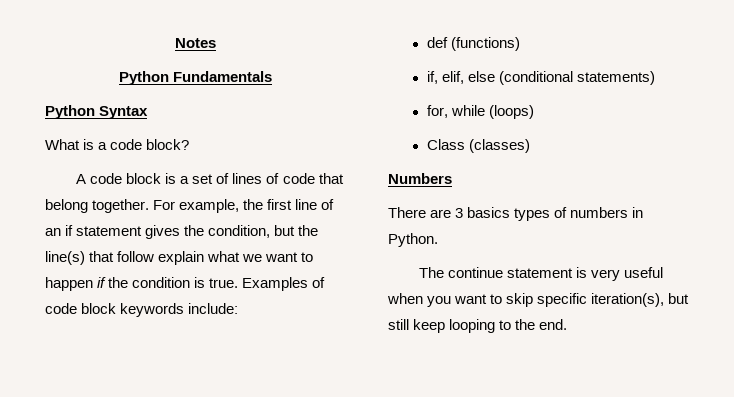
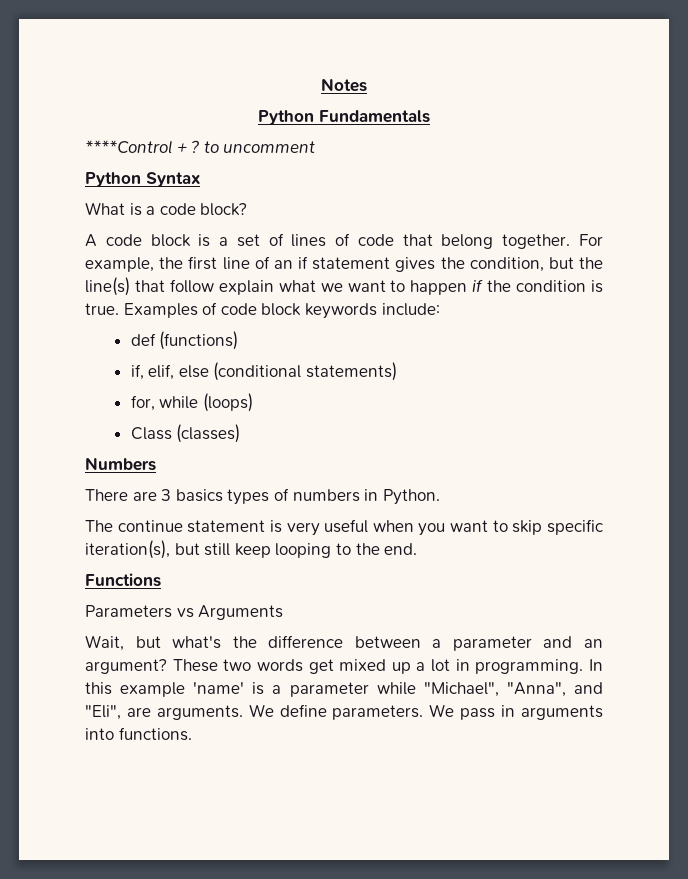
+ ****Control + ? to uncomment
+ Functions
+ Parameters vs Arguments
+ Wait, but what's the difference between a parameter and an argument? These two words get mixed up a lot in programming. In this example 'name' is a parameter while "Michael", "Anna", and "Eli", are arguments. We define parameters. We pass in arguments into functions.

